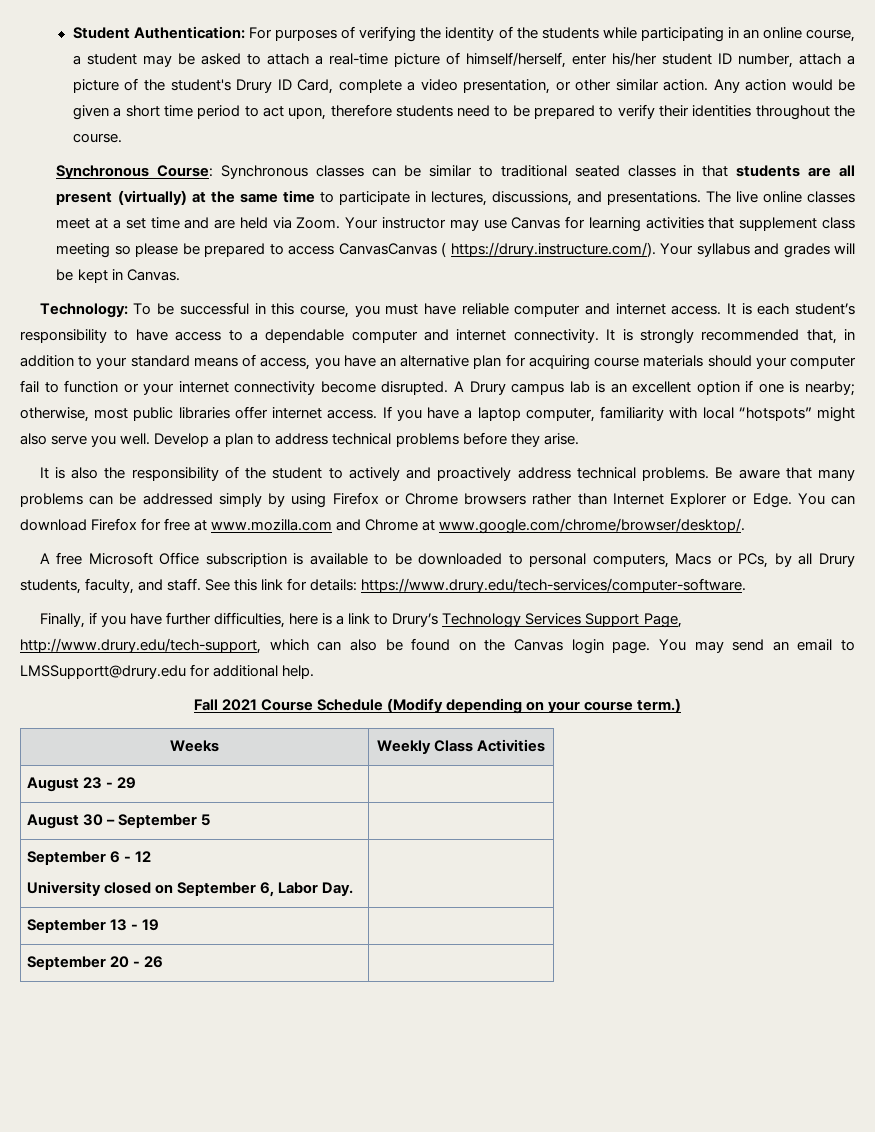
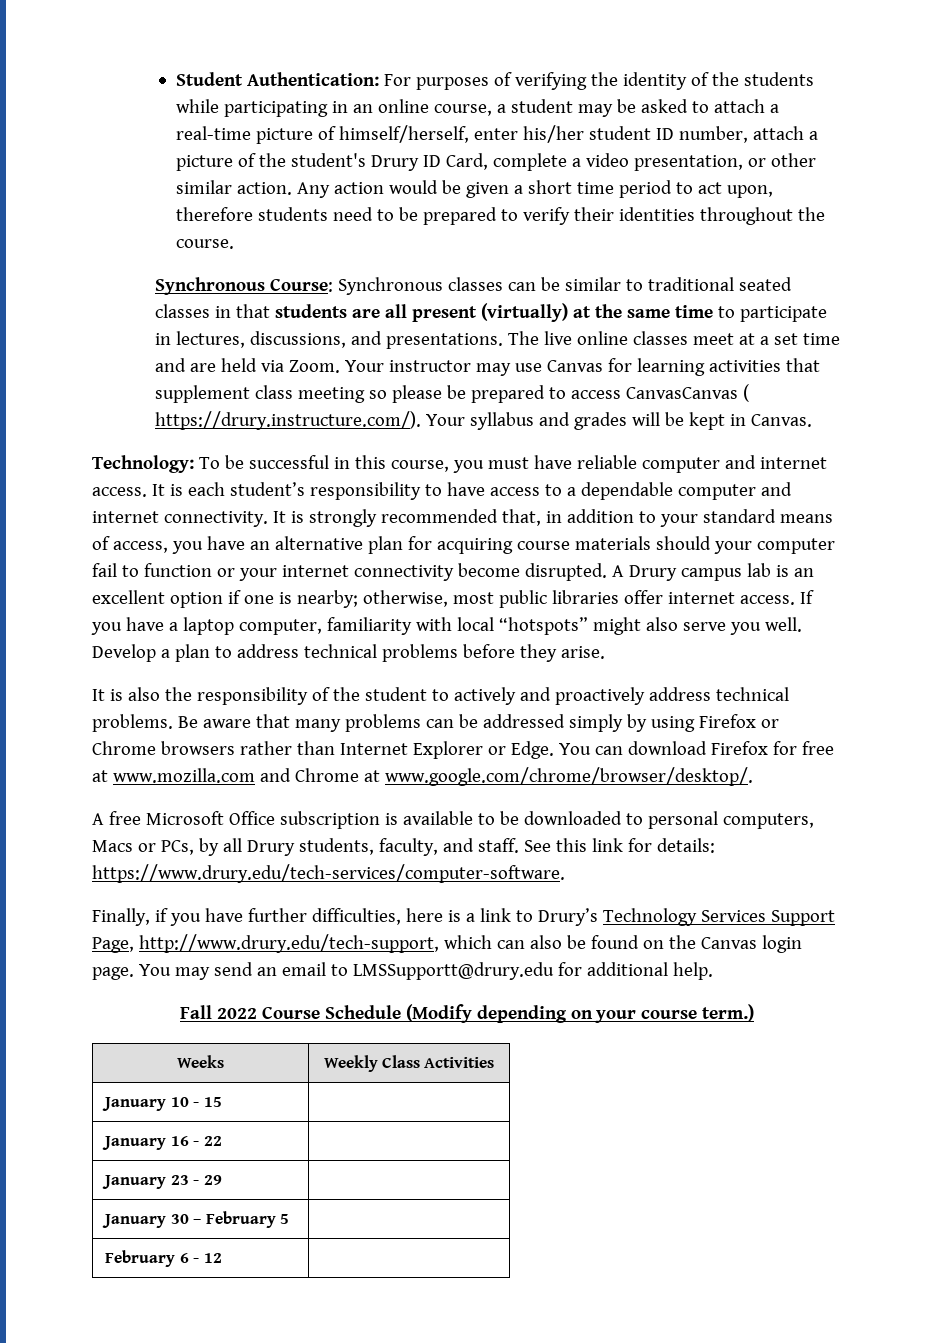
- Fall 2021 Course Schedule (Modify depending on your course term.)
+ Fall 2022 Course Schedule (Modify depending on your course term.)
- August 23 - 29 |
+ January 10 - 15 |
+ January 16 - 22 |
+ January 23 - 29 |
- August 30 – September 5 |
+ January 30 – February 5 |
- September 6 - 12
- University closed on September 6, Labor Day. |
- September 13 - 19 |
- September 20 - 26 |
+ February 6 - 12 |

